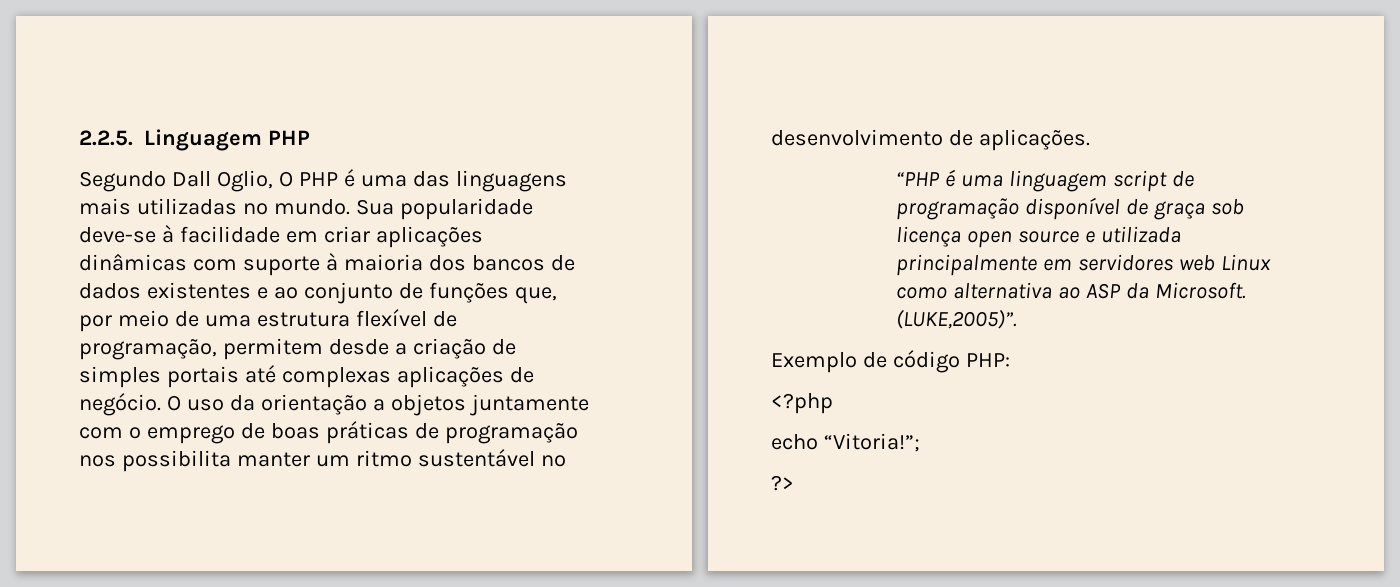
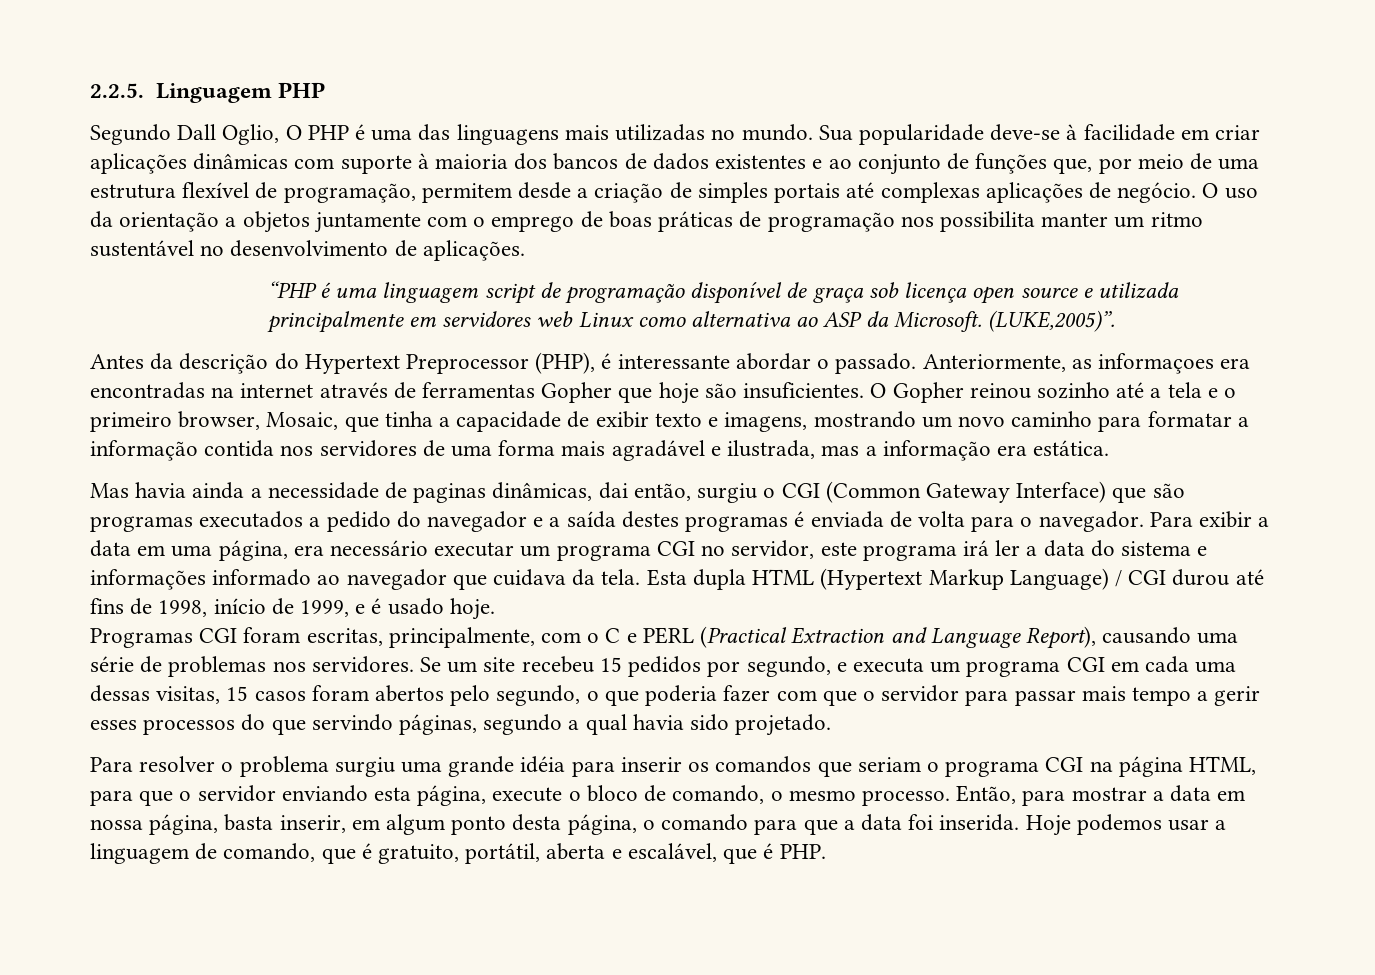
- Exemplo de código PHP:
- <?php
- echo “Vitoria!”;
- ?>
+ Antes da descrição do Hypertext Preprocessor (PHP), é interessante abordar o passado. Anteriormente, as informaçoes era encontradas na internet através de ferramentas Gopher que hoje são insuficientes. O Gopher reinou sozinho até a tela e o primeiro browser, Mosaic, que tinha a capacidade de exibir texto e imagens, mostrando um novo caminho para formatar a informação contida nos servidores de uma forma mais agradável e ilustrada, mas a informação era estática.
+ Mas havia ainda a necessidade de paginas dinâmicas, dai então, surgiu o CGI (Common Gateway Interface) que são programas executados a pedido do navegador e a saída destes programas é enviada de volta para o navegador. Para exibir a data em uma página, era necessário executar um programa CGI no servidor, este programa irá ler a data do sistema e informações informado ao navegador que cuidava da tela. Esta dupla HTML (Hypertext Markup Language) / CGI durou até fins de 1998, início de 1999, e é usado hoje.
+ Programas CGI foram escritas, principalmente, com o C e PERL (Practical Extraction and Language Report), causando uma série de problemas nos servidores. Se um site recebeu 15 pedidos por segundo, e executa um programa CGI em cada uma dessas visitas, 15 casos foram abertos pelo segundo, o que poderia fazer com que o servidor para passar mais tempo a gerir esses processos do que servindo páginas, segundo a qual havia sido projetado.
+ Para resolver o problema surgiu uma grande idéia para inserir os comandos que seriam o programa CGI na página HTML, para que o servidor enviando esta página, execute o bloco de comando, o mesmo processo. Então, para mostrar a data em nossa página, basta inserir, em algum ponto desta página, o comando para que a data foi inserida. Hoje podemos usar a linguagem de comando, que é gratuito, portátil, aberta e escalável, que é PHP.

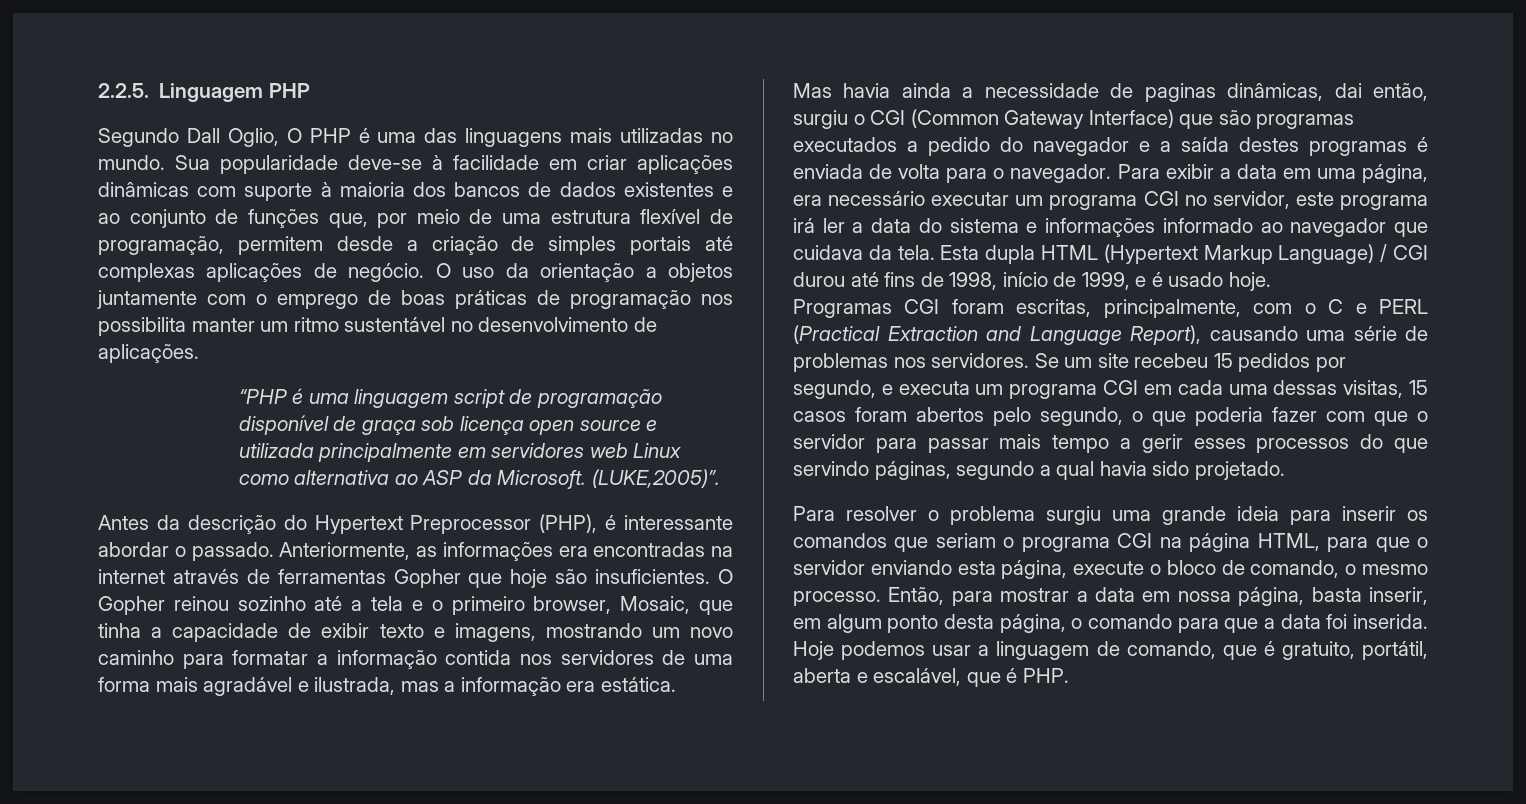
- Anteriormente, as informaçoes era encontradas na internet através de ferramentas Gopher que hoje são insuficientes.
+ Anteriormente, as informações era encontradas na internet através de ferramentas Gopher que hoje são insuficientes.
- Para resolver o problema surgiu uma grande idéia para inserir os comandos que seriam o programa CGI na página HTML, para que o servidor enviando esta página, execute o bloco de comando, o mesmo processo.
+ Para resolver o problema surgiu uma grande ideia para inserir os comandos que seriam o programa CGI na página HTML, para que o servidor enviando esta página, execute o bloco de comando, o mesmo processo.

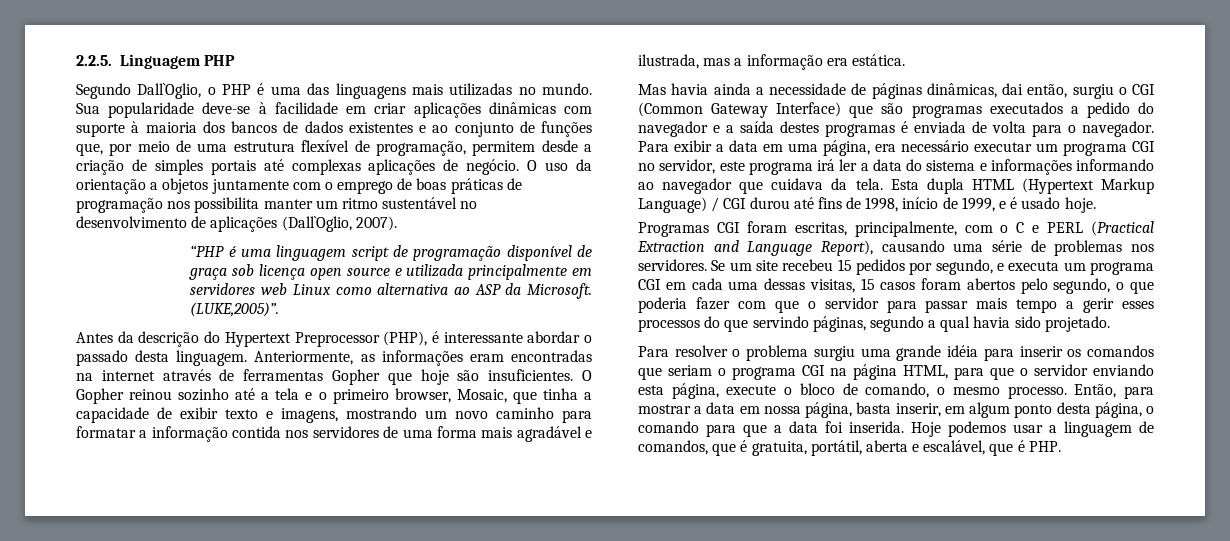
- Segundo Dall Oglio, O PHP é uma das linguagens mais utilizadas no mundo.
+ Segundo Dall`Oglio, o PHP é uma das linguagens mais utilizadas no mundo.
- O uso da orientação a objetos juntamente com o emprego de boas práticas de programação nos possibilita manter um ritmo sustentável no desenvolvimento de aplicações.
+ O uso da orientação a objetos juntamente com o emprego de boas práticas de programação nos possibilita manter um ritmo sustentável no desenvolvimento de aplicações (Dall`Oglio, 2007).
- Antes da descrição do Hypertext Preprocessor (PHP), é interessante abordar o passado.
+ Antes da descrição do Hypertext Preprocessor (PHP), é interessante abordar o passado desta linguagem.
- Anteriormente, as informações era encontradas na internet através de ferramentas Gopher que hoje são insuficientes.
+ Anteriormente, as informações eram encontradas na internet através de ferramentas Gopher que hoje são insuficientes.
- Mas havia ainda a necessidade de paginas dinâmicas, dai então, surgiu o CGI (Common Gateway Interface) que são programas executados a pedido do navegador e a saída destes programas é enviada de volta para o navegador.
+ Mas havia ainda a necessidade de páginas dinâmicas, dai então, surgiu o CGI (Common Gateway Interface) que são programas executados a pedido do navegador e a saída destes programas é enviada de volta para o navegador.
- Para exibir a data em uma página, era necessário executar um programa CGI no servidor, este programa irá ler a data do sistema e informações informado ao navegador que cuidava da tela.
+ Para exibir a data em uma página, era necessário executar um programa CGI no servidor, este programa irá ler a data do sistema e informações informando ao navegador que cuidava da tela.
- Para resolver o problema surgiu uma grande ideia para inserir os comandos que seriam o programa CGI na página HTML, para que o servidor enviando esta página, execute o bloco de comando, o mesmo processo.
+ Para resolver o problema surgiu uma grande idéia para inserir os comandos que seriam o programa CGI na página HTML, para que o servidor enviando esta página, execute o bloco de comando, o mesmo processo.
- Hoje podemos usar a linguagem de comando, que é gratuito, portátil, aberta e escalável, que é PHP.
+ Hoje podemos usar a linguagem de comandos, que é gratuita, portátil, aberta e escalável, que é PHP.

